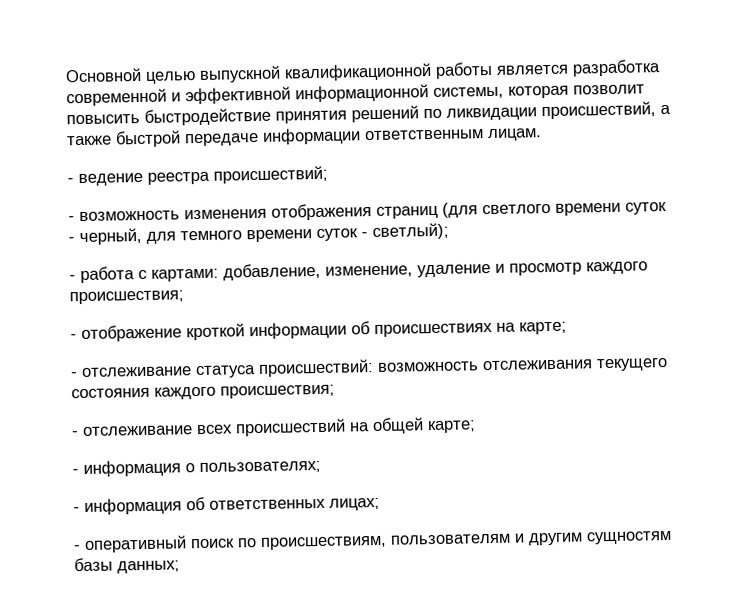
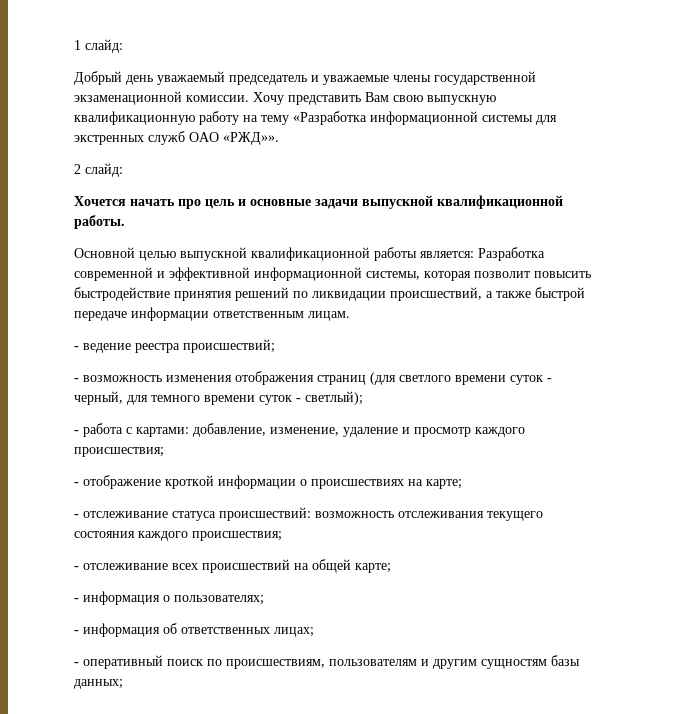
+ 1 слайд:
+ Добрый день уважаемый председатель и уважаемые члены государственной экзаменационной комиссии. Хочу представить Вам свою выпускную квалификационную работу на тему «Разработка информационной системы для экстренных служб ОАО «РЖД»».
+ 2 слайд:
+ Хочется начать про цель и основные задачи выпускной квалификационной работы.
- Основной целью выпускной квалификационной работы является разработка современной и эффективной информационной системы, которая позволит повысить быстродействие принятия решений по ликвидации происшествий, а также быстрой передаче информации ответственным лицам.
+ Основной целью выпускной квалификационной работы является: Разработка современной и эффективной информационной системы, которая позволит повысить быстродействие принятия решений по ликвидации происшествий, а также быстрой передаче информации ответственным лицам.
- - отображение кроткой информации об происшествиях на карте;
+ - отображение кроткой информации о происшествиях на карте;

